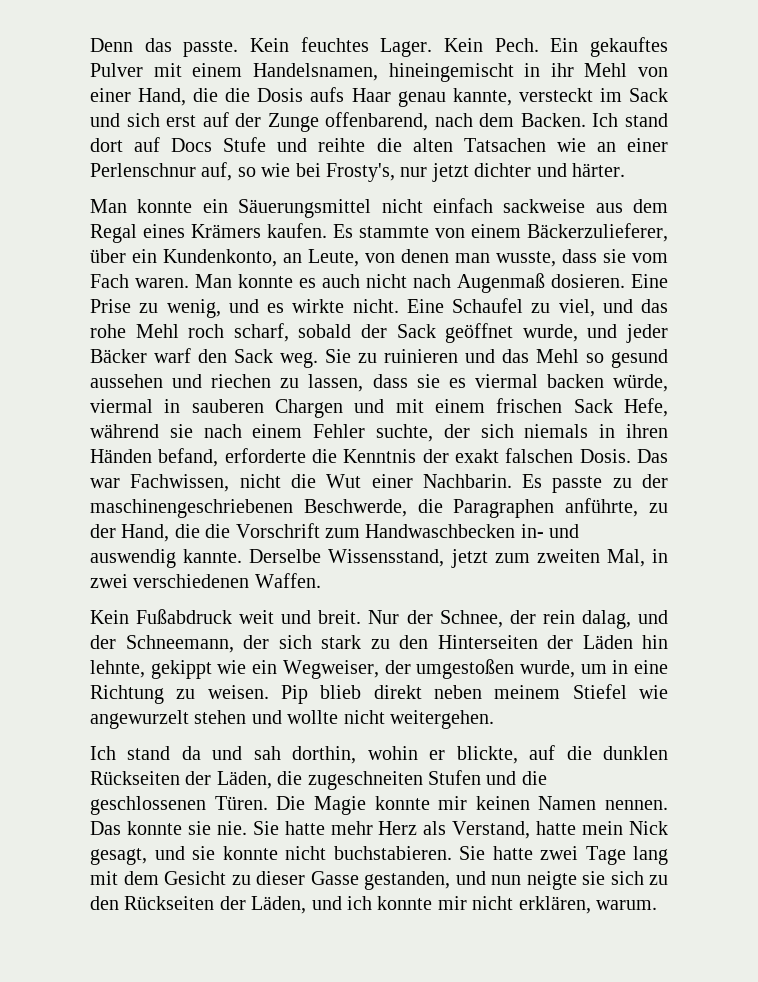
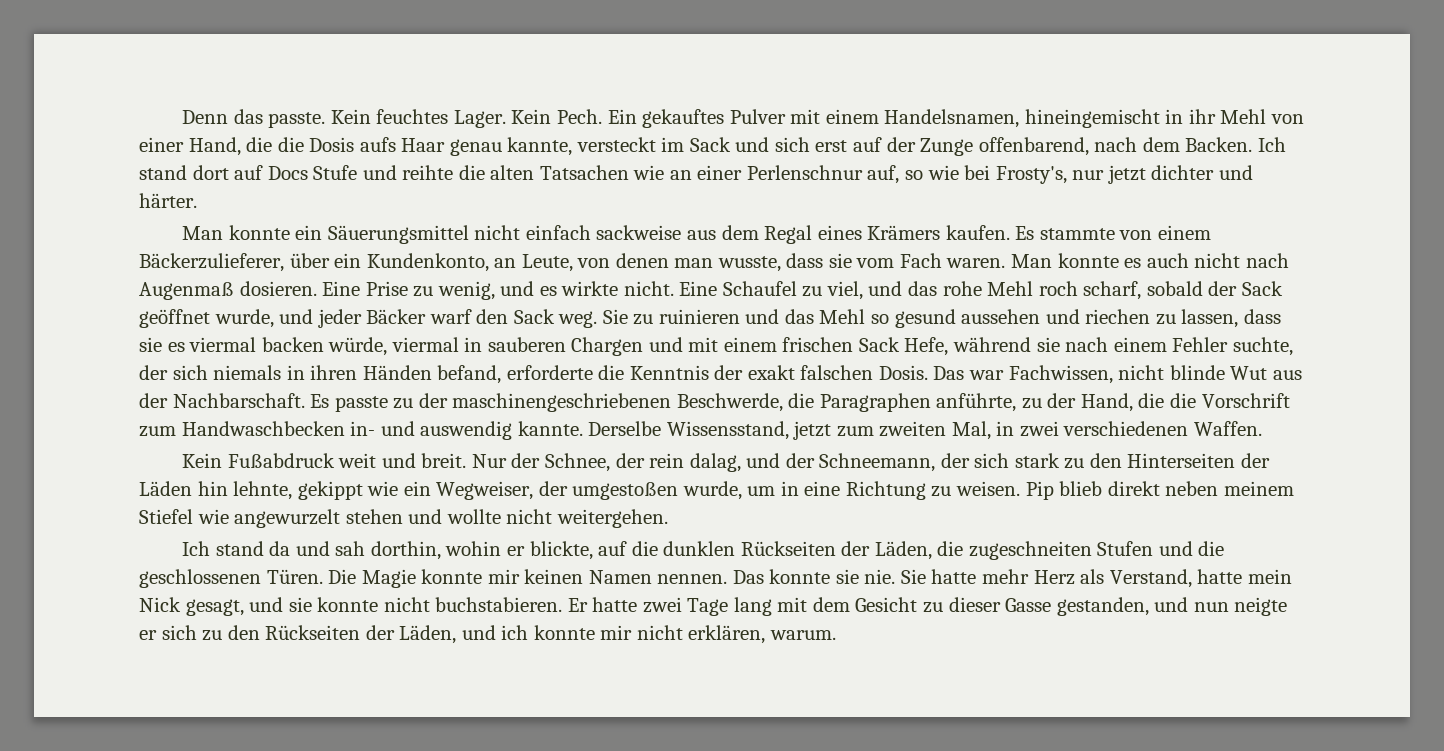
- Das war Fachwissen, nicht die Wut einer Nachbarin.
+ Das war Fachwissen, nicht blinde Wut aus der Nachbarschaft.
- Sie hatte zwei Tage lang mit dem Gesicht zu dieser Gasse gestanden, und nun neigte sie sich zu den Rückseiten der Läden, und ich konnte mir nicht erklären, warum.
+ Er hatte zwei Tage lang mit dem Gesicht zu dieser Gasse gestanden, und nun neigte er sich zu den Rückseiten der Läden, und ich konnte mir nicht erklären, warum.

